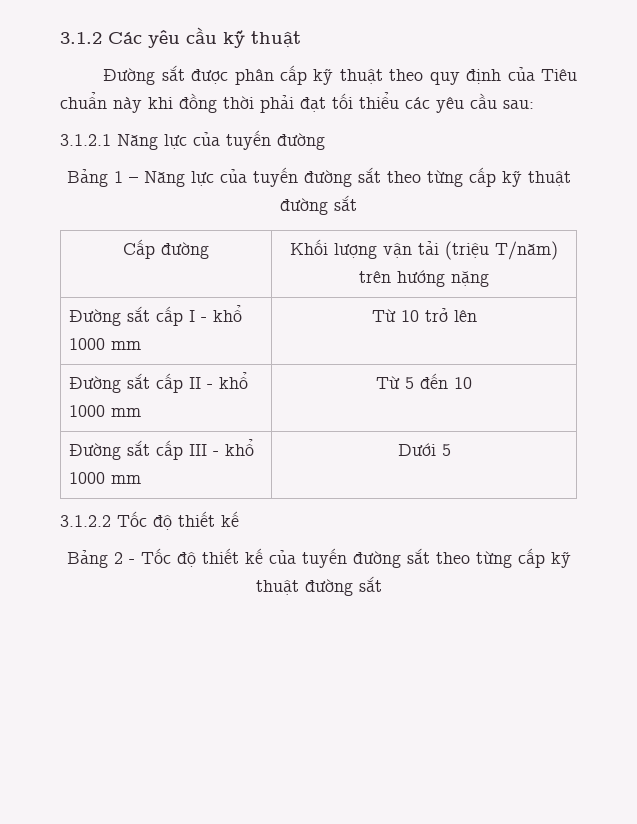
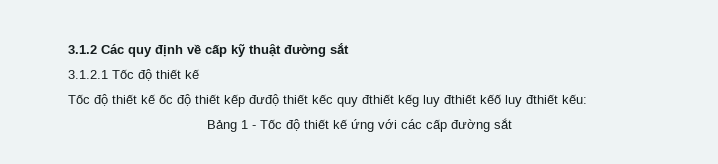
- 3.1.2 Các yêu cầu kỹ thuật
- Đường sắt được phân cấp kỹ thuật theo quy định của Tiêu chuẩn này khi đồng thời phải đạt tối thiểu các yêu cầu sau:
- 3.1.2.1 Năng lực của tuyến đường
- Bảng 1 – Năng lực của tuyến đường sắt theo từng cấp kỹ thuật đường sắt
- Cấp đường | Khối lượng vận tải (triệu T/năm) trên hướng nặng
- Đường sắt cấp I - khổ 1000 mm | Từ 10 trở lên
- Đường sắt cấp II - khổ 1000 mm | Từ 5 đến 10
- Đường sắt cấp III - khổ 1000 mm | Dưới 5
- 3.1.2.2 Tốc độ thiết kế
- Bảng 2 - Tốc độ thiết kế của tuyến đường sắt theo từng cấp kỹ thuật đường sắt
+ 3.1.2 Các quy định về cấp kỹ thuật đường sắt
+ 3.1.2.1 Tốc độ thiết kế
+ Tốc độ thiết kế ốc độ thiết kếp đưđộ thiết kếc quy đthiết kếg luy đthiết kếố luy đthiết kếu:
+ Bảng 1 - Tốc độ thiết kế ứng với các cấp đường sắt

